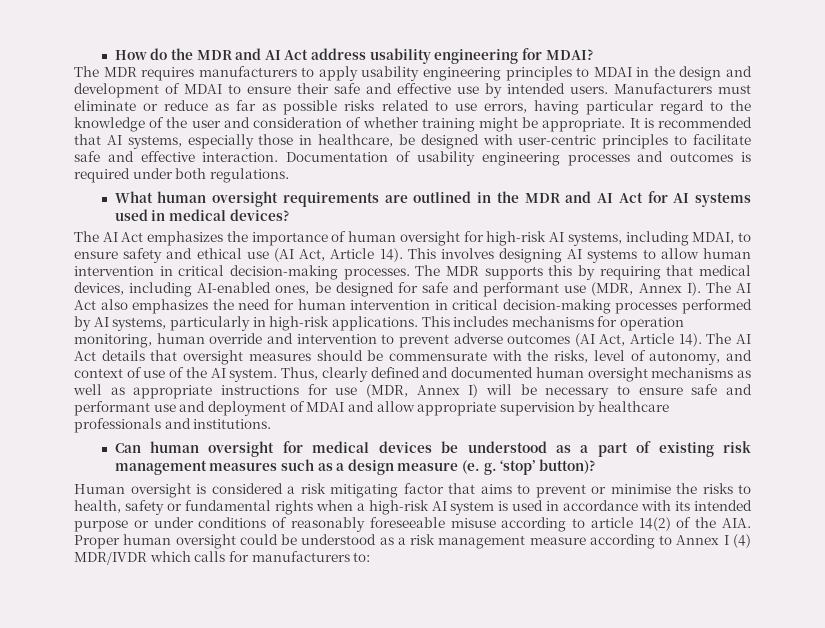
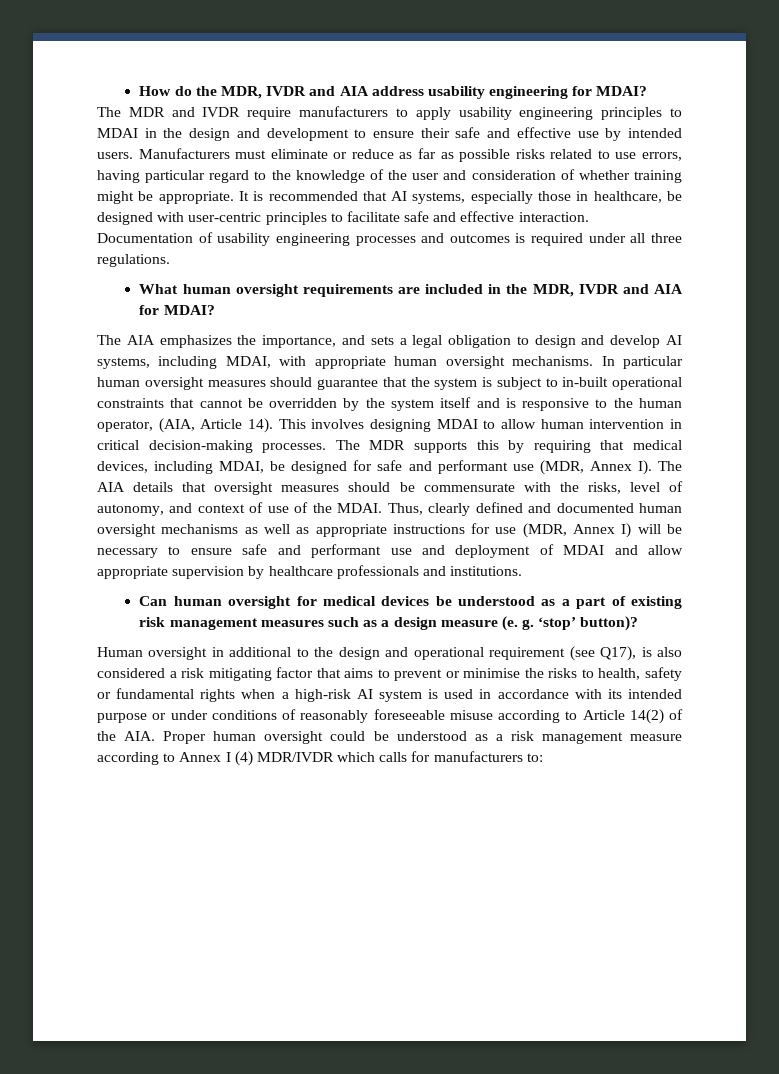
- How do the MDR and AI Act address usability engineering for MDAI?
+ How do the MDR, IVDR and AIA address usability engineering for MDAI?
- The MDR requires manufacturers to apply usability engineering principles to MDAI in the design and development of MDAI to ensure their safe and effective use by intended users.
+ The MDR and IVDR require manufacturers to apply usability engineering principles to MDAI in the design and development to ensure their safe and effective use by intended users.
- Documentation of usability engineering processes and outcomes is required under both regulations.
+ Documentation of usability engineering processes and outcomes is required under all three regulations.
- What human oversight requirements are outlined in the MDR and AI Act for AI systems used in medical devices?
- The AI Act emphasizes the importance of human oversight for high-risk AI systems, including MDAI, to ensure safety and ethical use (AI Act, Article 14).
+ What human oversight requirements are included in the MDR, IVDR and AIA for MDAI?
+ The AIA emphasizes the importance, and sets a legal obligation to design and develop AI systems, including MDAI, with appropriate human oversight mechanisms. In particular human oversight measures should guarantee that the system is subject to in-built operational constraints that cannot be overridden by the system itself and is responsive to the human operator, (AIA, Article 14).
- This involves designing AI systems to allow human intervention in critical decision-making processes.
+ This involves designing MDAI to allow human intervention in critical decision-making processes.
- The MDR supports this by requiring that medical devices, including AI-enabled ones, be designed for safe and performant use (MDR, Annex I). The AI Act also emphasizes the need for human intervention in critical decision-making processes performed by AI systems, particularly in high-risk applications. This includes mechanisms for operation monitoring, human override and intervention to prevent adverse outcomes (AI Act, Article 14). The AI Act details that oversight measures should be commensurate with the risks, level of autonomy, and context of use of the AI system.
+ The MDR supports this by requiring that medical devices, including MDAI, be designed for safe and performant use (MDR, Annex I). The AIA details that oversight measures should be commensurate with the risks, level of autonomy, and context of use of the MDAI.
- Human oversight is considered a risk mitigating factor that aims to prevent or minimise the risks to health, safety or fundamental rights when a high-risk AI system is used in accordance with its intended purpose or under conditions of reasonably foreseeable misuse according to article 14(2) of the AIA. Proper human oversight could be understood as a risk management measure according to Annex I (4) MDR/IVDR which calls for manufacturers to:
+ Human oversight in additional to the design and operational requirement (see Q17), is also considered a risk mitigating factor that aims to prevent or minimise the risks to health, safety or fundamental rights when a high-risk AI system is used in accordance with its intended purpose or under conditions of reasonably foreseeable misuse according to Article 14(2) of the AIA. Proper human oversight could be understood as a risk management measure according to Annex I (4) MDR/IVDR which calls for manufacturers to:

